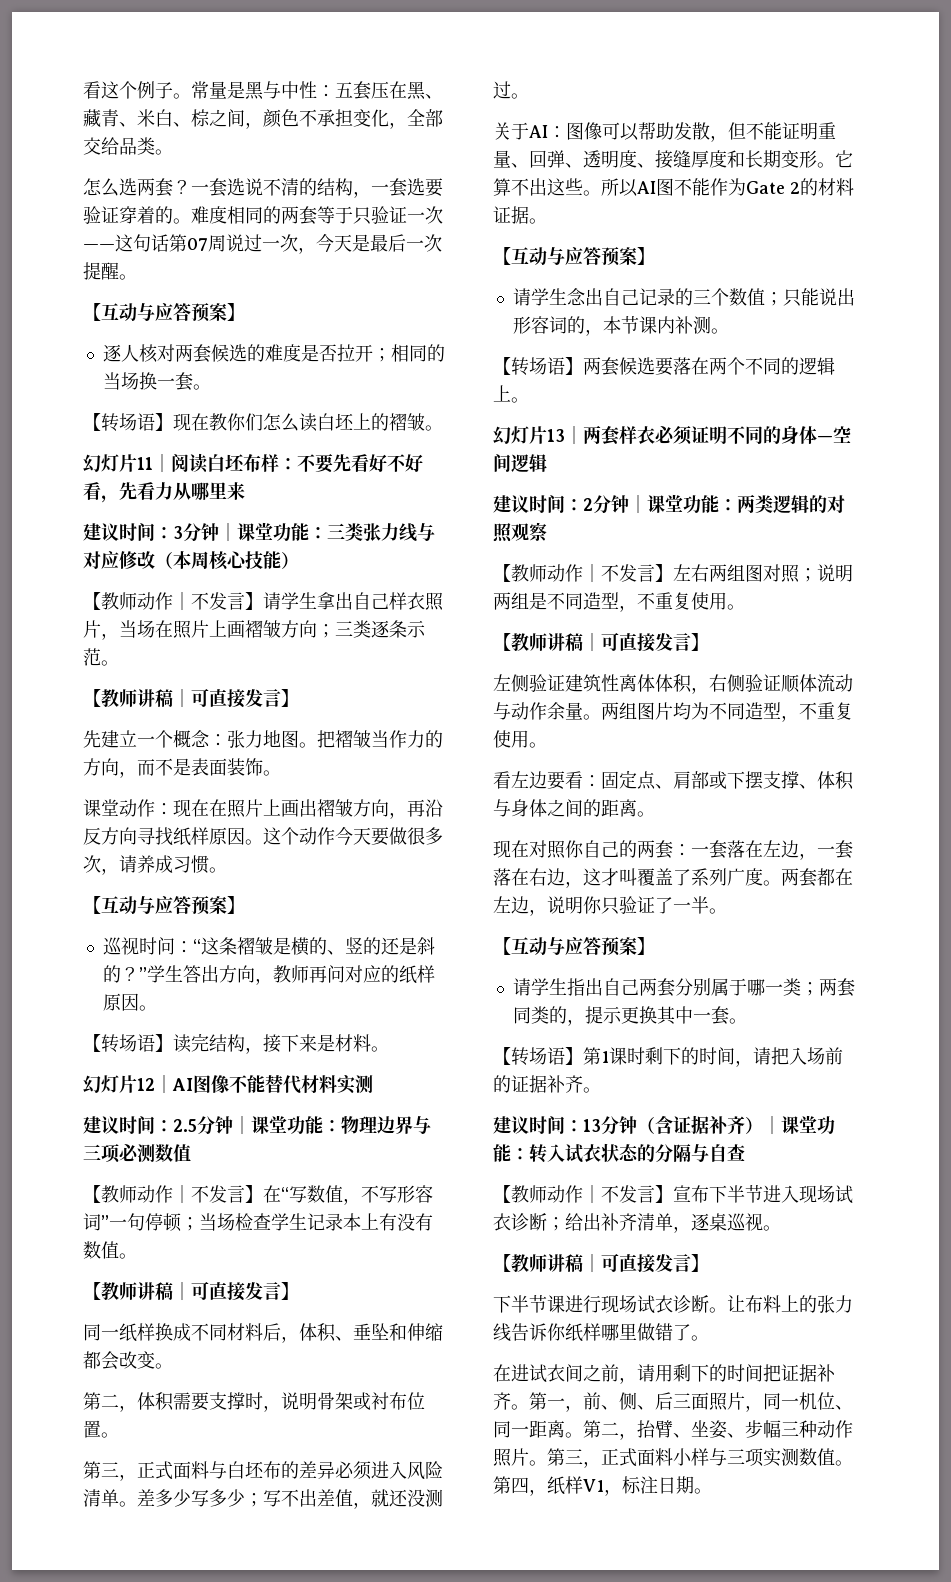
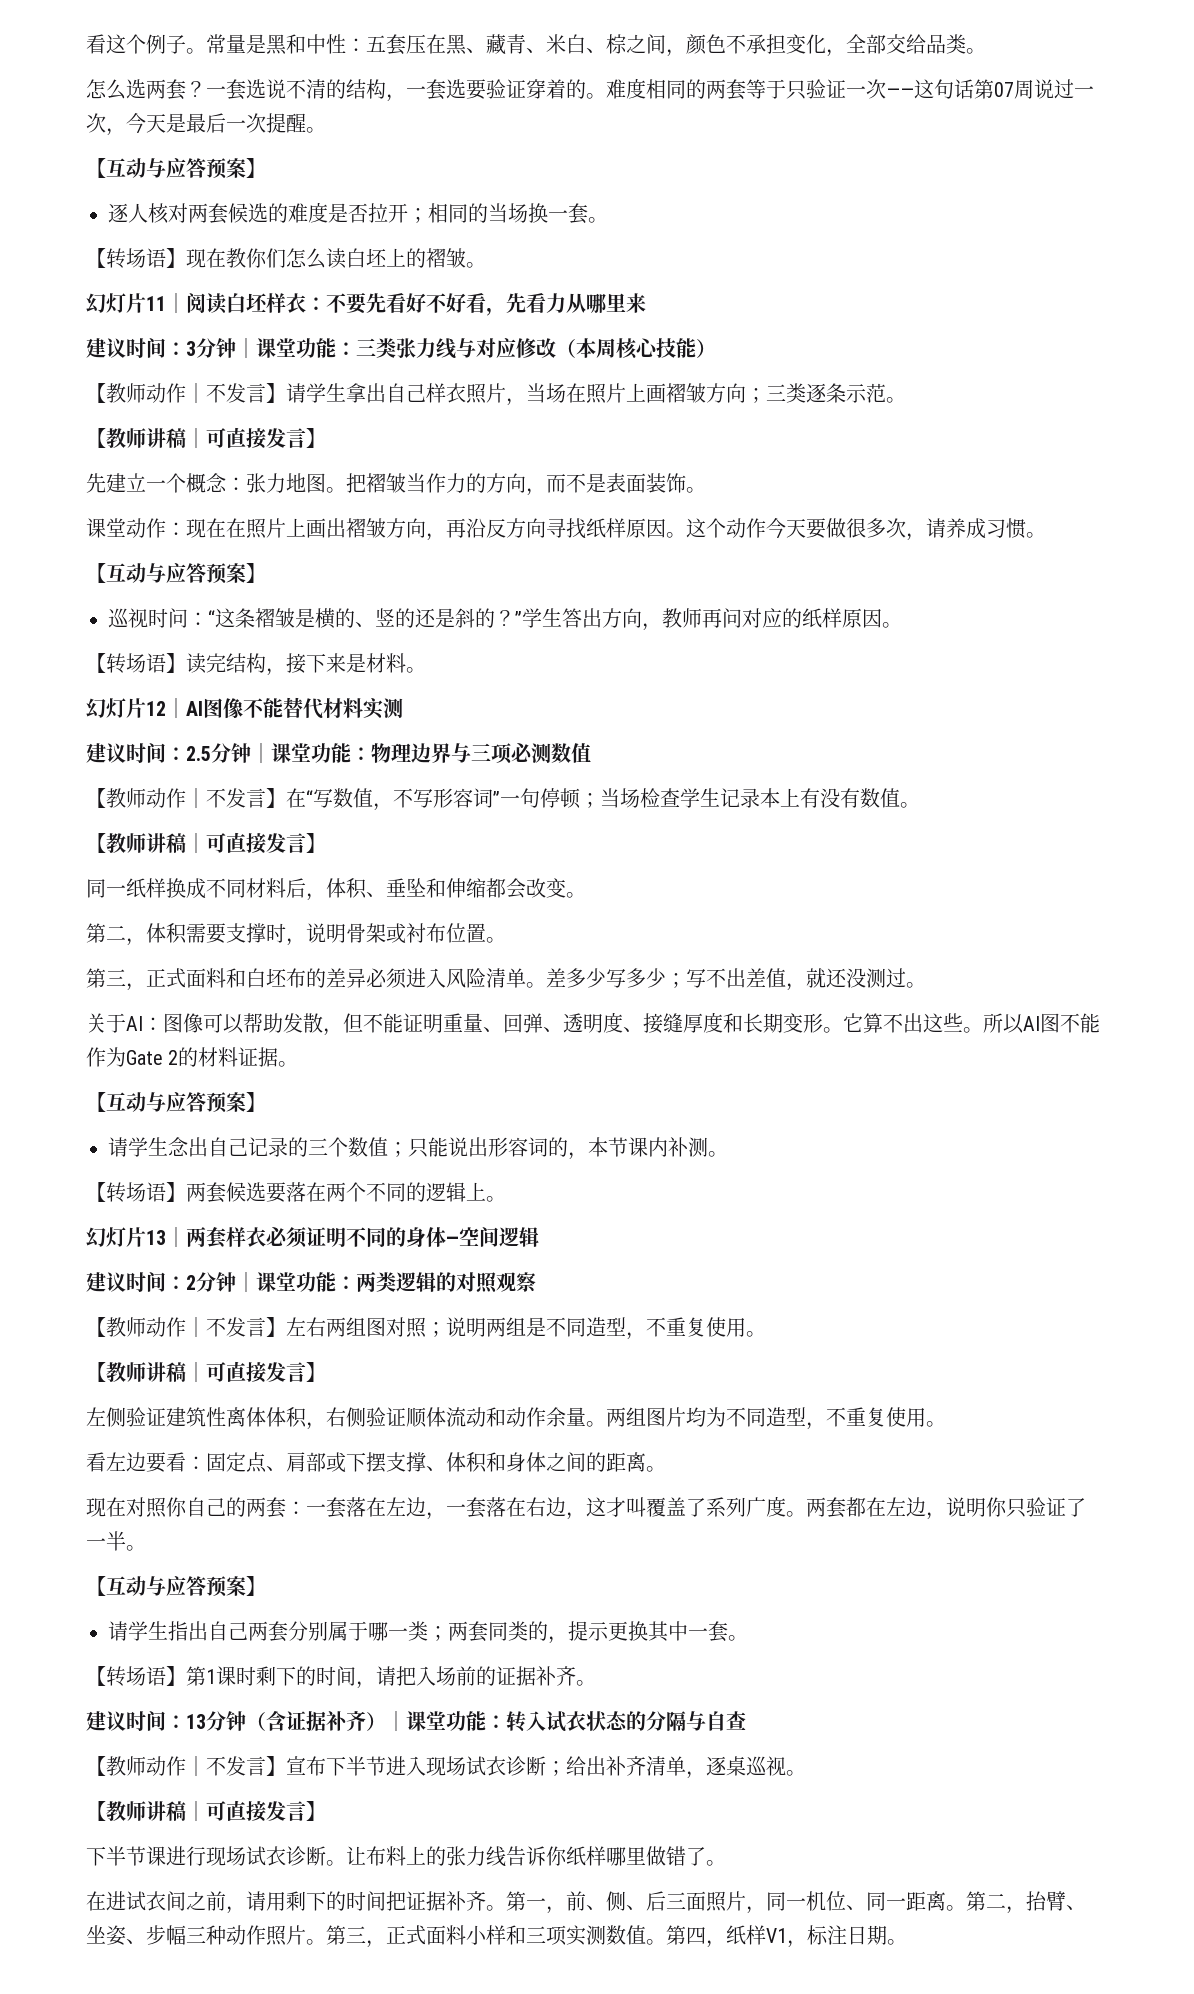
- 常量是黑与中性：五套压在黑、藏青、米白、棕之间，颜色不承担变化，全部交给品类。
+ 常量是黑和中性：五套压在黑、藏青、米白、棕之间，颜色不承担变化，全部交给品类。
- 幻灯片11｜阅读白坯布样：不要先看好不好看，先看力从哪里来
+ 幻灯片11｜阅读白坯样衣：不要先看好不好看，先看力从哪里来
- 第三，正式面料与白坯布的差异必须进入风险清单。
+ 第三，正式面料和白坯布的差异必须进入风险清单。
- 左侧验证建筑性离体体积，右侧验证顺体流动与动作余量。
+ 左侧验证建筑性离体体积，右侧验证顺体流动和动作余量。
- 看左边要看：固定点、肩部或下摆支撑、体积与身体之间的距离。
+ 看左边要看：固定点、肩部或下摆支撑、体积和身体之间的距离。
- 第三，正式面料小样与三项实测数值。
+ 第三，正式面料小样和三项实测数值。

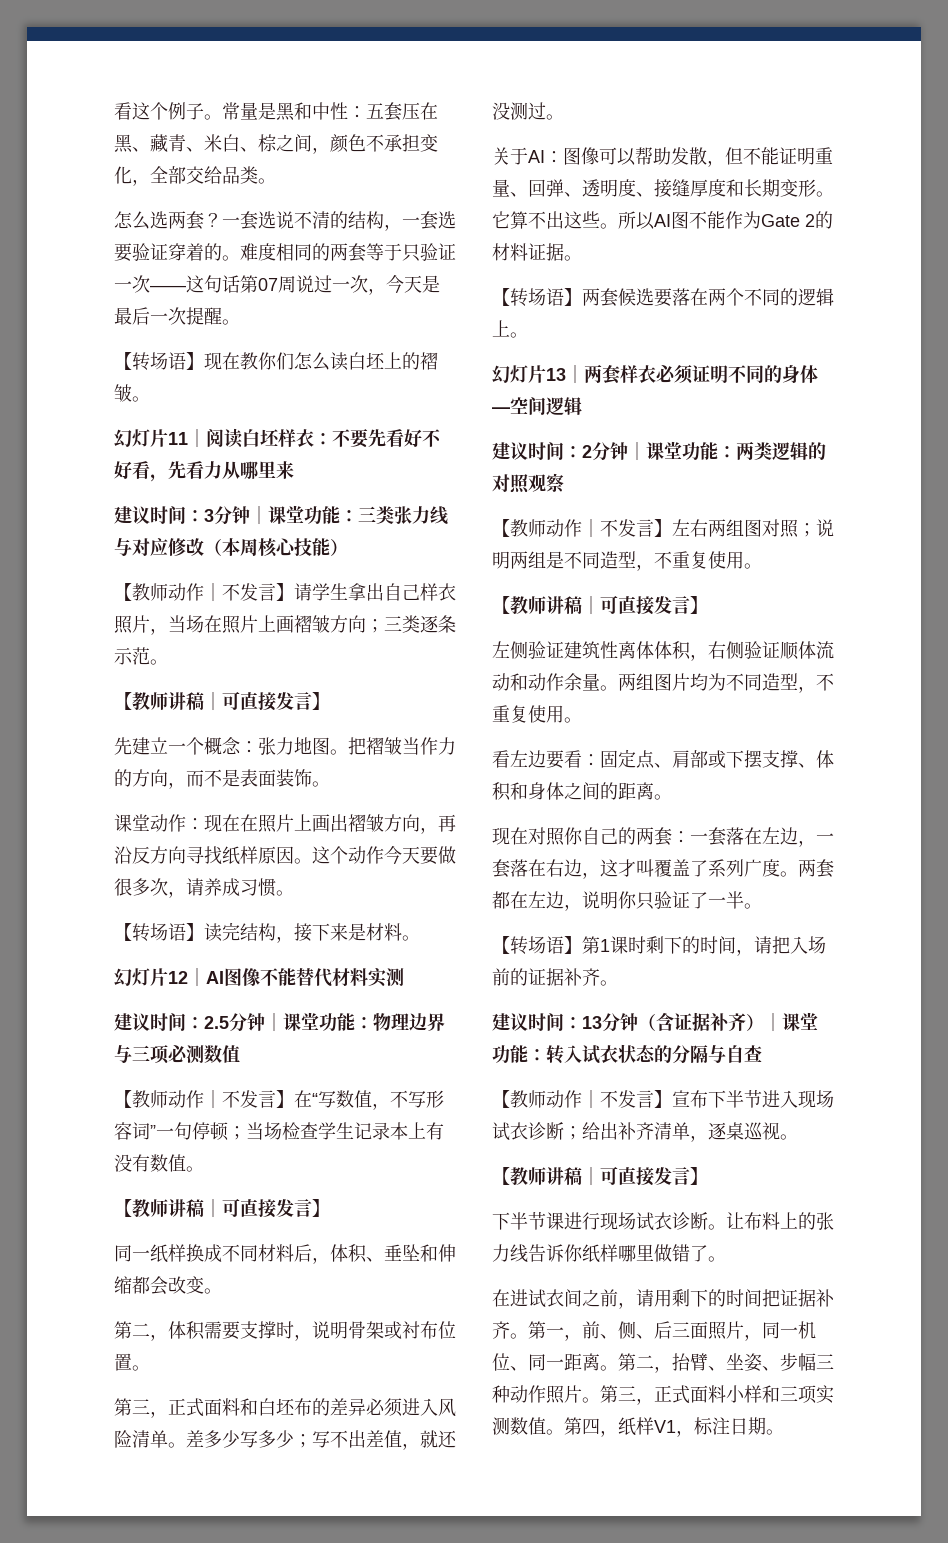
  难度相同的两套等于只验证一次——这句话第07周说过一次，今天是最后一次提醒。
- 【互动与应答预案】
- 逐人核对两套候选的难度是否拉开；相同的当场换一套。
  这个动作今天要做很多次，请养成习惯。
- 【互动与应答预案】
- 巡视时问：“这条褶皱是横的、竖的还是斜的？”学生答出方向，教师再问对应的纸样原因。
  所以AI图不能作为Gate 2的材料证据。
- 【互动与应答预案】
- 请学生念出自己记录的三个数值；只能说出形容词的，本节课内补测。
  两套都在左边，说明你只验证了一半。
- 【互动与应答预案】
- 请学生指出自己两套分别属于哪一类；两套同类的，提示更换其中一套。

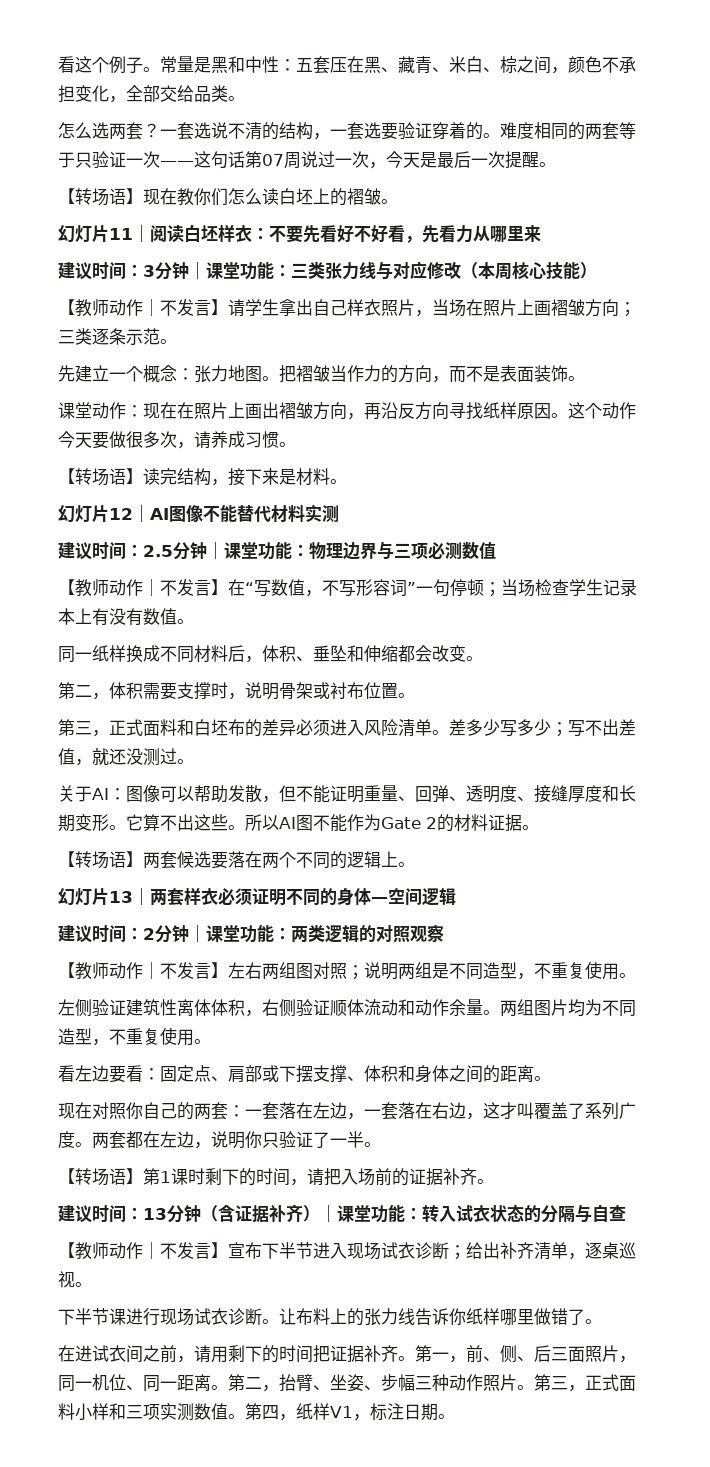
  【教师动作｜不发言】请学生拿出自己样衣照片，当场在照片上画褶皱方向；三类逐条示范。
- 【教师讲稿｜可直接发言】
  【教师动作｜不发言】在“写数值，不写形容词”一句停顿；当场检查学生记录本上有没有数值。
- 【教师讲稿｜可直接发言】
  【教师动作｜不发言】左右两组图对照；说明两组是不同造型，不重复使用。
- 【教师讲稿｜可直接发言】
  【教师动作｜不发言】宣布下半节进入现场试衣诊断；给出补齐清单，逐桌巡视。
- 【教师讲稿｜可直接发言】

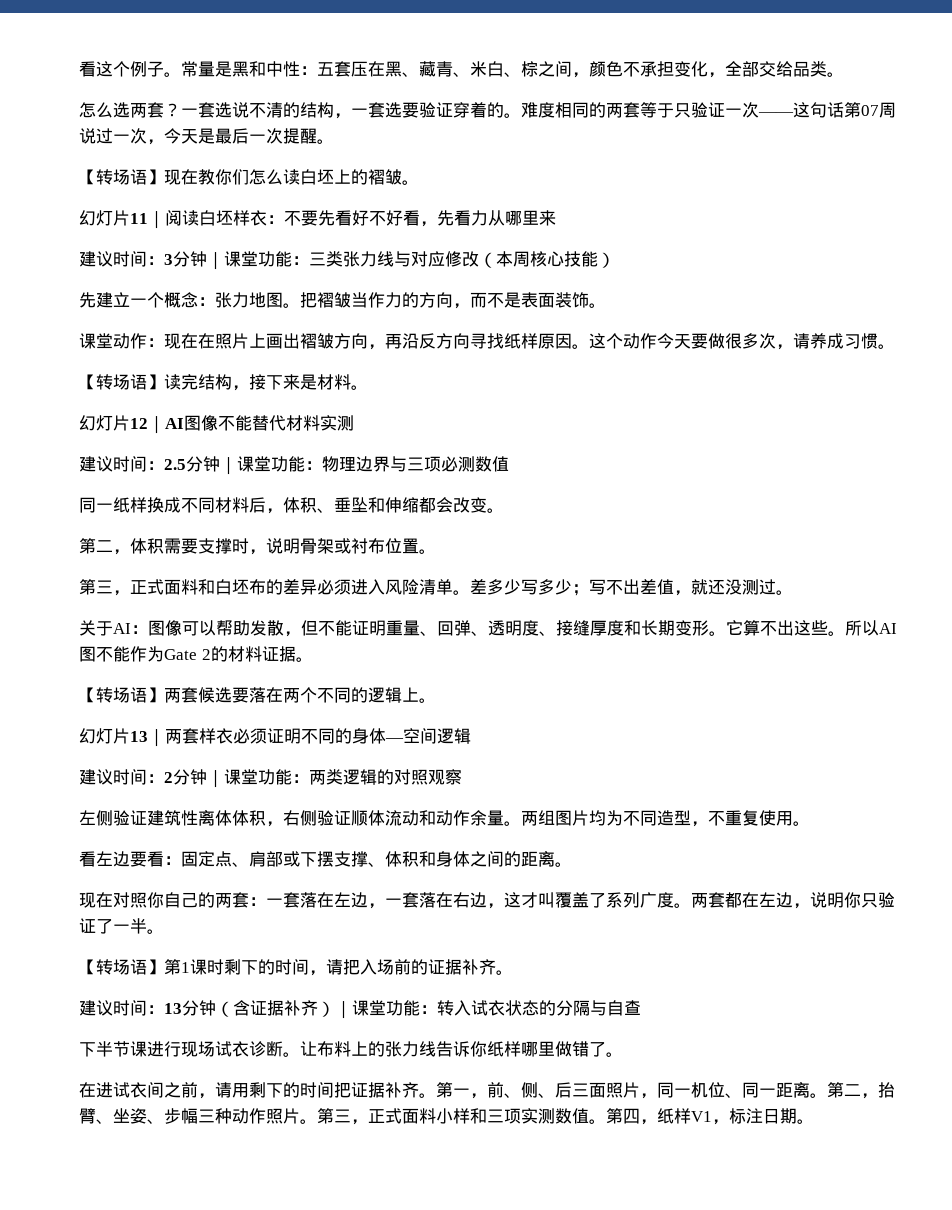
- 【教师动作｜不发言】请学生拿出自己样衣照片，当场在照片上画褶皱方向；三类逐条示范。
- 【教师动作｜不发言】在“写数值，不写形容词”一句停顿；当场检查学生记录本上有没有数值。
- 【教师动作｜不发言】左右两组图对照；说明两组是不同造型，不重复使用。
- 【教师动作｜不发言】宣布下半节进入现场试衣诊断；给出补齐清单，逐桌巡视。

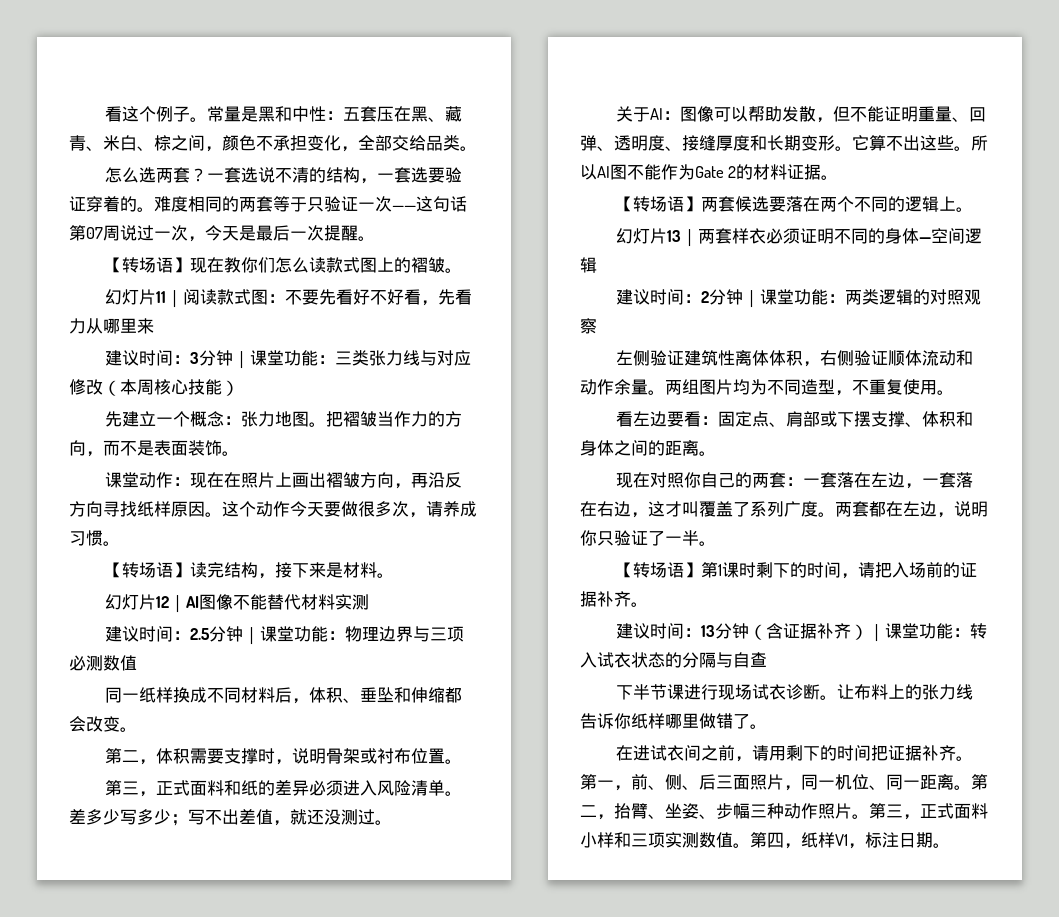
- 【转场语】现在教你们怎么读白坯上的褶皱。
+ 【转场语】现在教你们怎么读款式图上的褶皱。
- 幻灯片11｜阅读白坯样衣：不要先看好不好看，先看力从哪里来
+ 幻灯片11｜阅读款式图：不要先看好不好看，先看力从哪里来
- 第三，正式面料和白坯布的差异必须进入风险清单。
+ 第三，正式面料和纸的差异必须进入风险清单。

